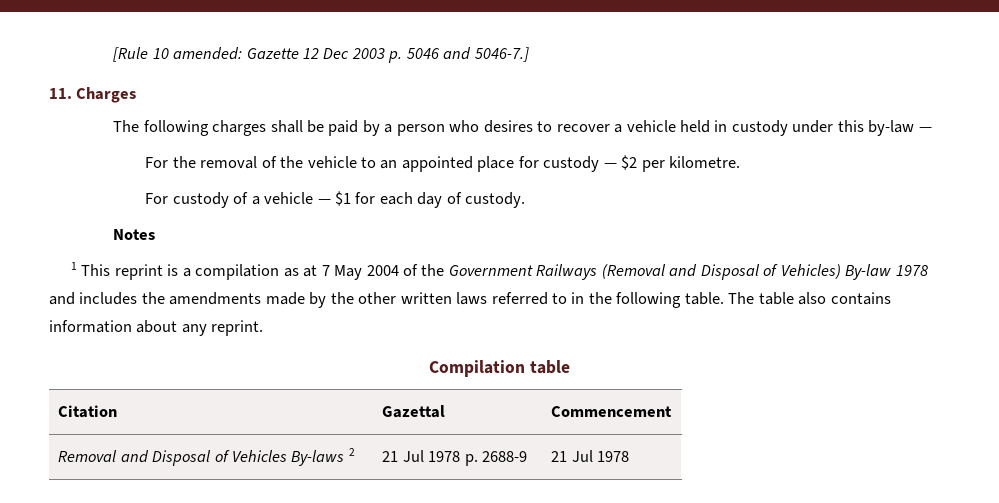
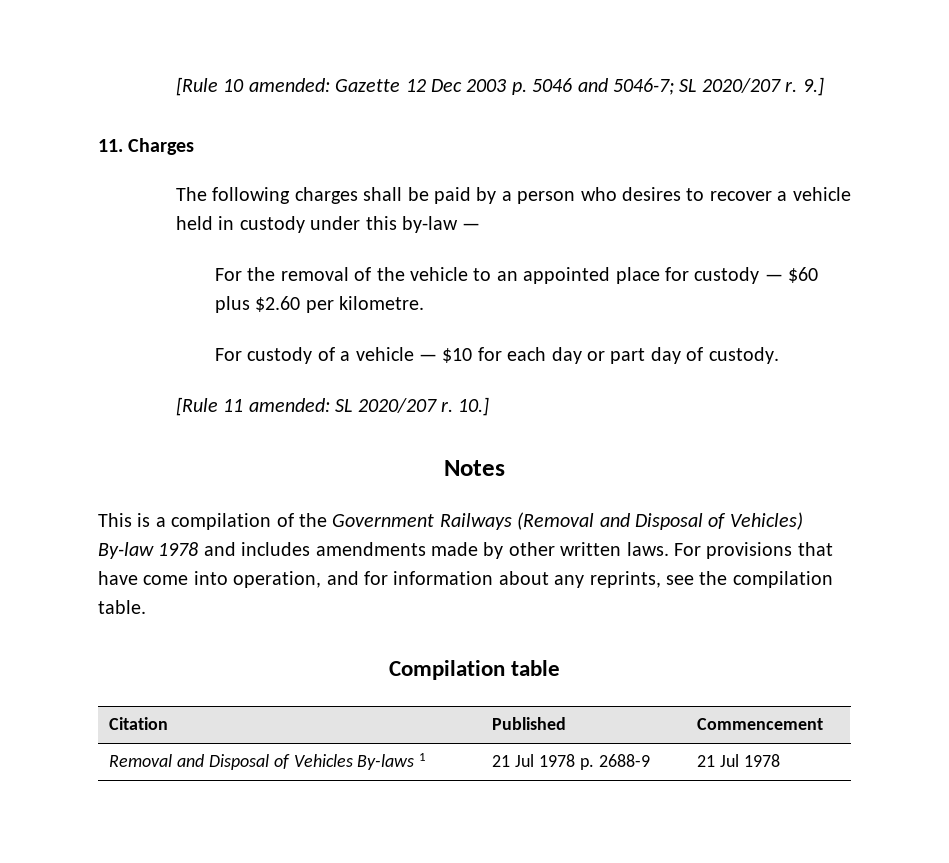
- [Rule 10 amended: Gazette 12 Dec 2003 p. 5046 and 5046-7.]
+ [Rule 10 amended: Gazette 12 Dec 2003 p. 5046 and 5046-7; SL 2020/207 r. 9.]
- For the removal of the vehicle to an appointed place for custody — $2 per kilometre.
+ For the removal of the vehicle to an appointed place for custody — $60 plus $2.60 per kilometre.
- For custody of a vehicle — $1 for each day of custody.
+ For custody of a vehicle — $10 for each day or part day of custody.
+ [Rule 11 amended: SL 2020/207 r. 10.]
  Notes
- 1 This reprint is a compilation as at 7 May 2004 of the Government Railways (Removal and Disposal of Vehicles) By-law 1978 and includes the amendments made by the other written laws referred to in the following table. The table also contains information about any reprint.
+ This is a compilation of the Government Railways (Removal and Disposal of Vehicles) By-law 1978 and includes amendments made by other written laws. For provisions that have come into operation, and for information about any reprints, see the compilation table.
- Citation | Gazettal | Commencement
+ Citation | Published | Commencement
- Removal and Disposal of Vehicles By-laws 2 | 21 Jul 1978 p. 2688-9 | 21 Jul 1978
+ Removal and Disposal of Vehicles By-laws 1 | 21 Jul 1978 p. 2688-9 | 21 Jul 1978

